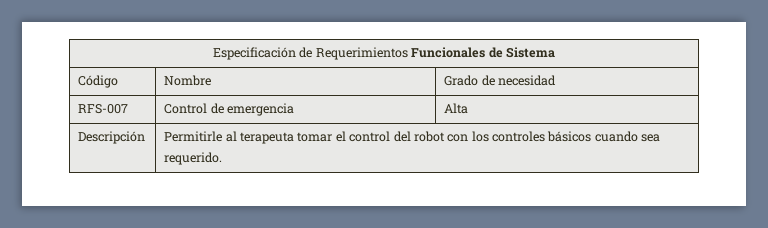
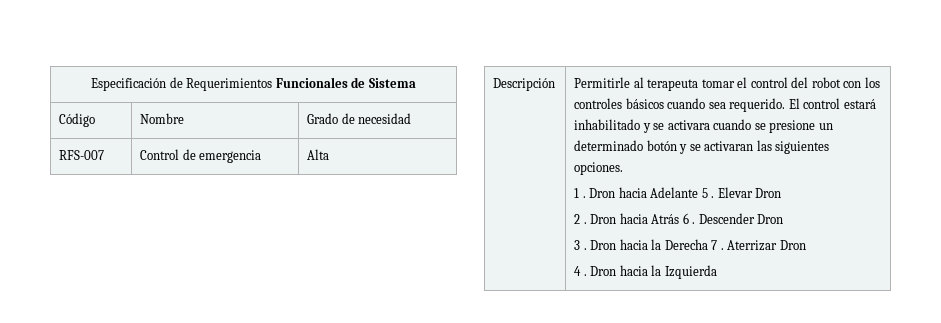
+ El control estará inhabilitado y se activara cuando se presione un determinado botón y se activaran las siguientes opciones.
+ 1 . Dron hacia Adelante 5 . Elevar Dron
+ 2 . Dron hacia Atrás 6 . Descender Dron
+ 3 . Dron hacia la Derecha 7 . Aterrizar Dron
+ 4 . Dron hacia la Izquierda

